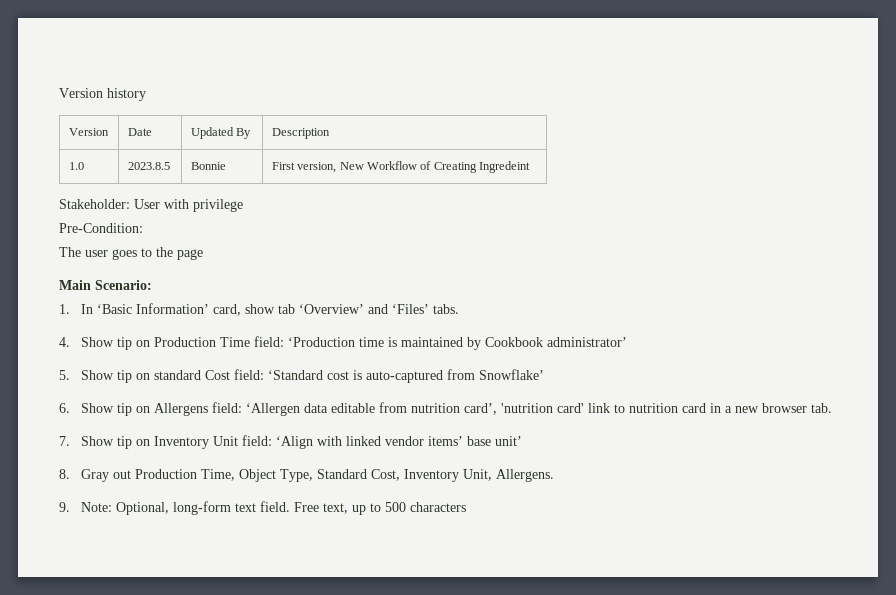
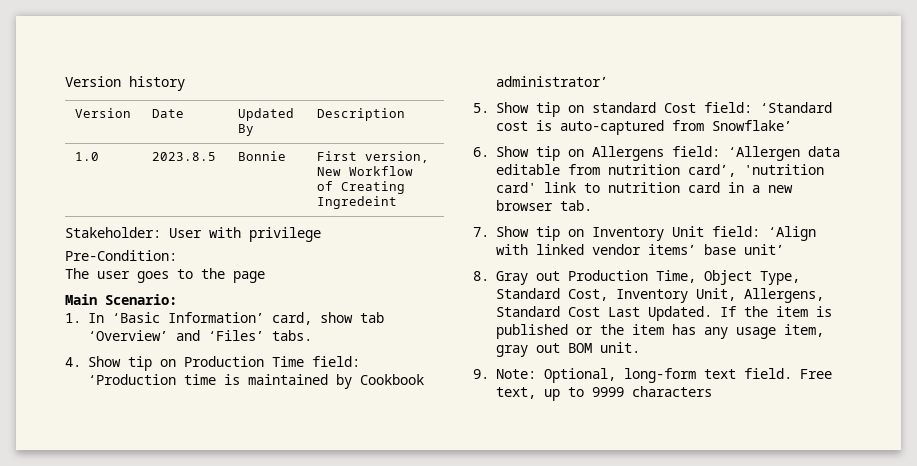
- 8. Gray out Production Time, Object Type, Standard Cost, Inventory Unit, Allergens.
+ 8. Gray out Production Time, Object Type, Standard Cost, Inventory Unit, Allergens, Standard Cost Last Updated. If the item is published or the item has any usage item, gray out BOM unit.
- Free text, up to 500 characters
+ Free text, up to 9999 characters

